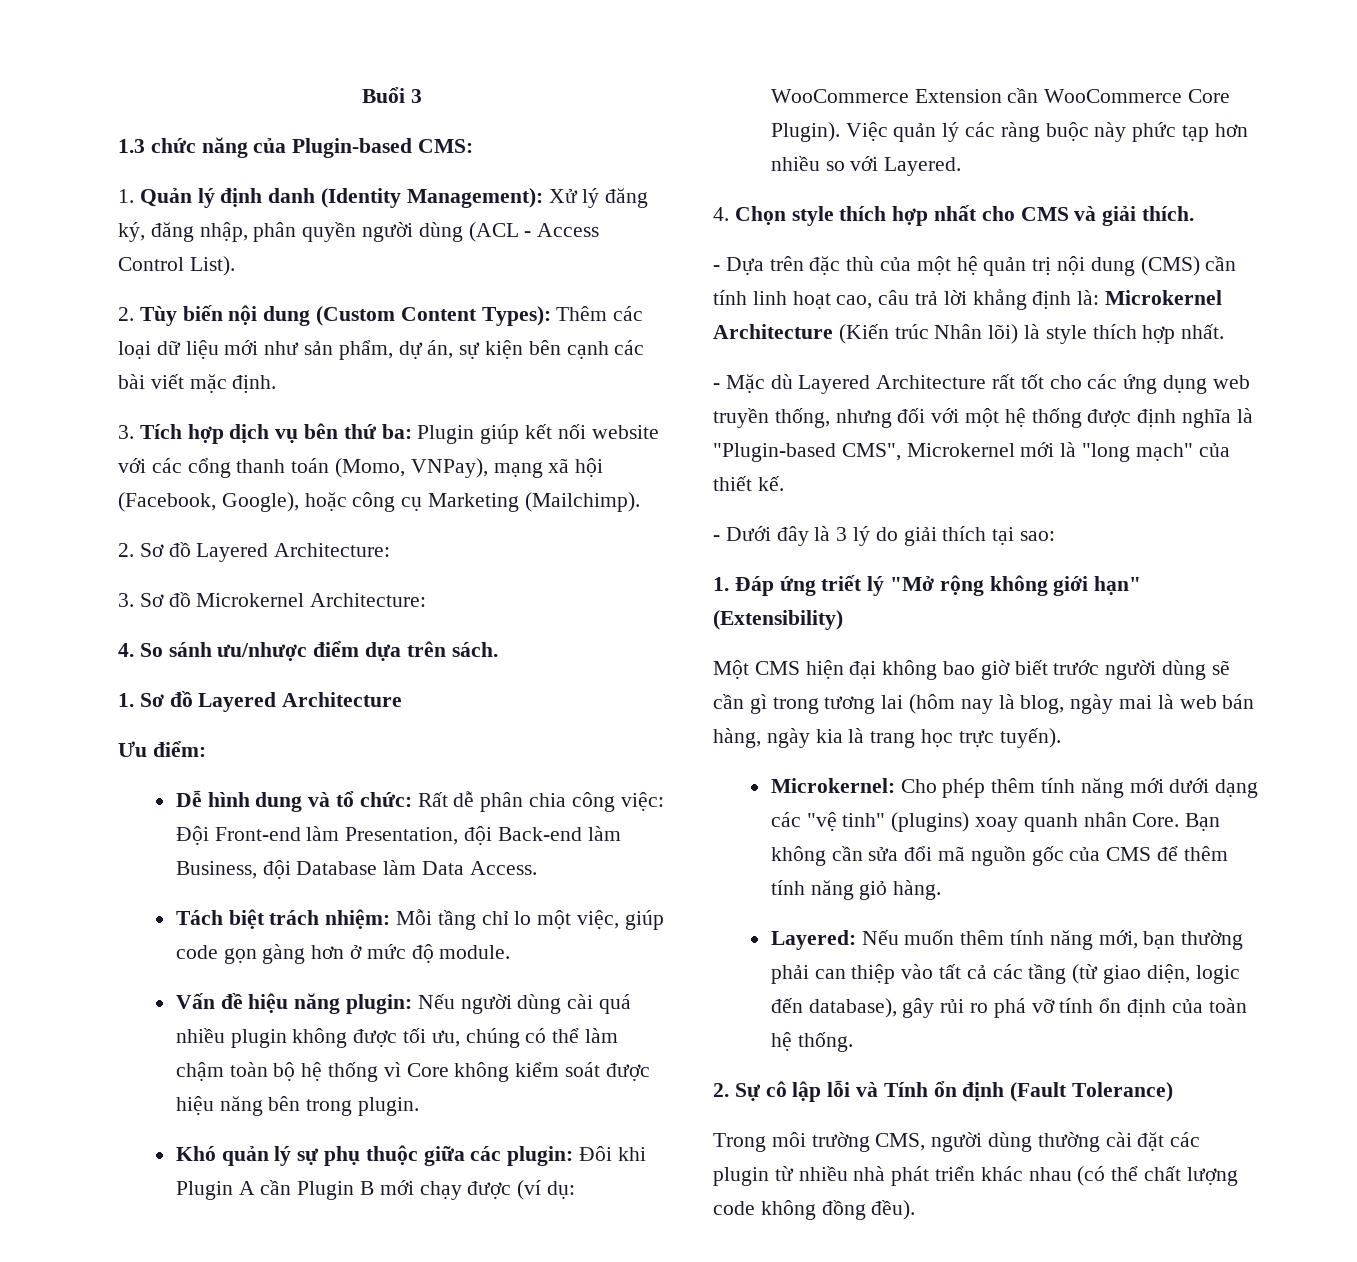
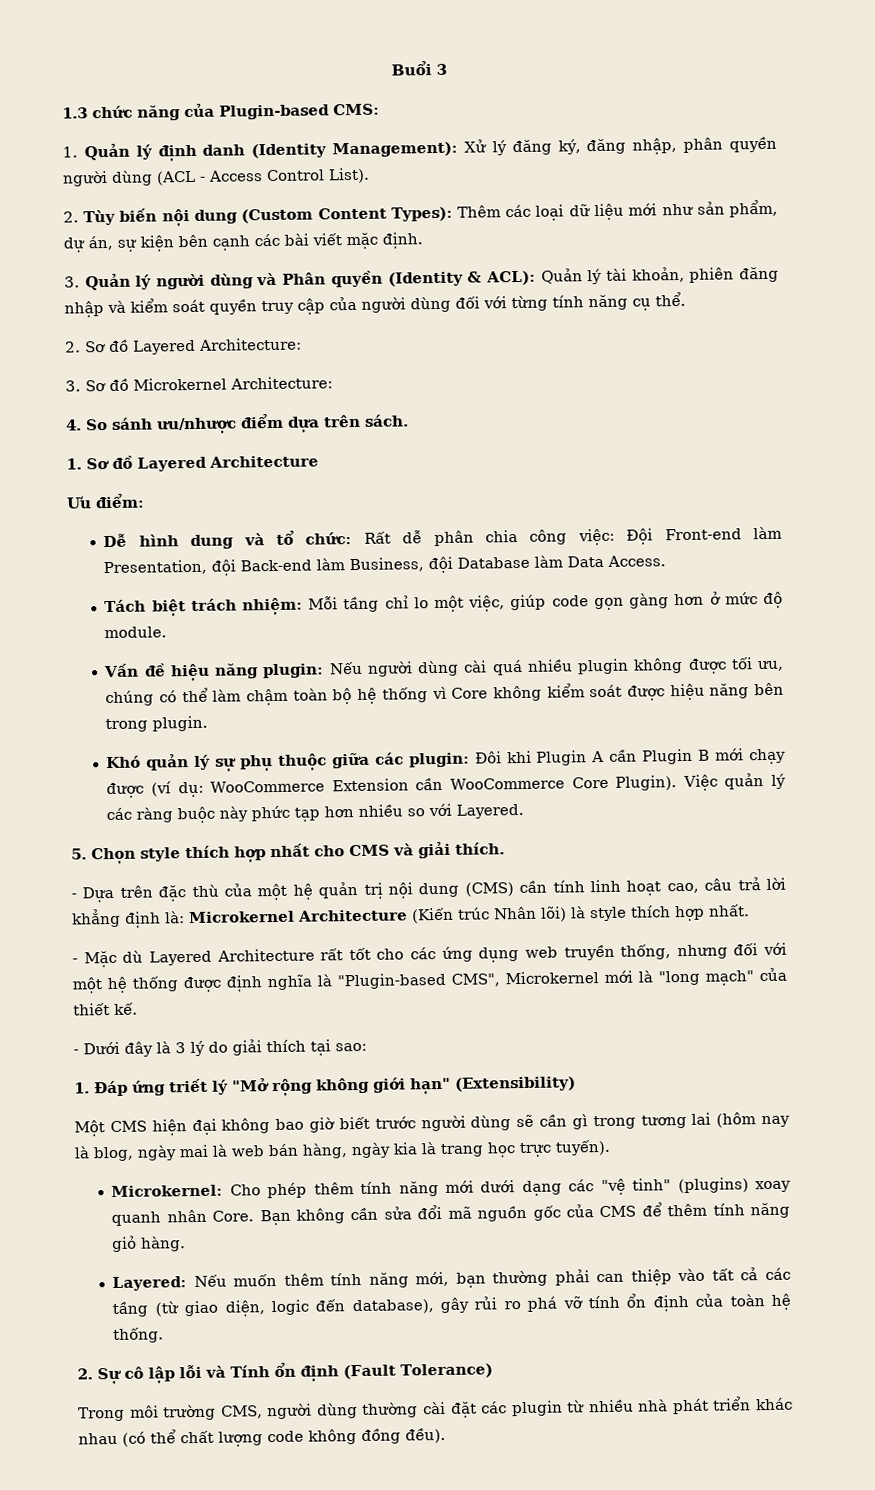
- 3. Tích hợp dịch vụ bên thứ ba: Plugin giúp kết nối website với các cổng thanh toán (Momo, VNPay), mạng xã hội (Facebook, Google), hoặc công cụ Marketing (Mailchimp).
+ 3. Quản lý người dùng và Phân quyền (Identity & ACL): Quản lý tài khoản, phiên đăng nhập và kiểm soát quyền truy cập của người dùng đối với từng tính năng cụ thể.
- 4. Chọn style thích hợp nhất cho CMS và giải thích.
+ 5. Chọn style thích hợp nhất cho CMS và giải thích.

